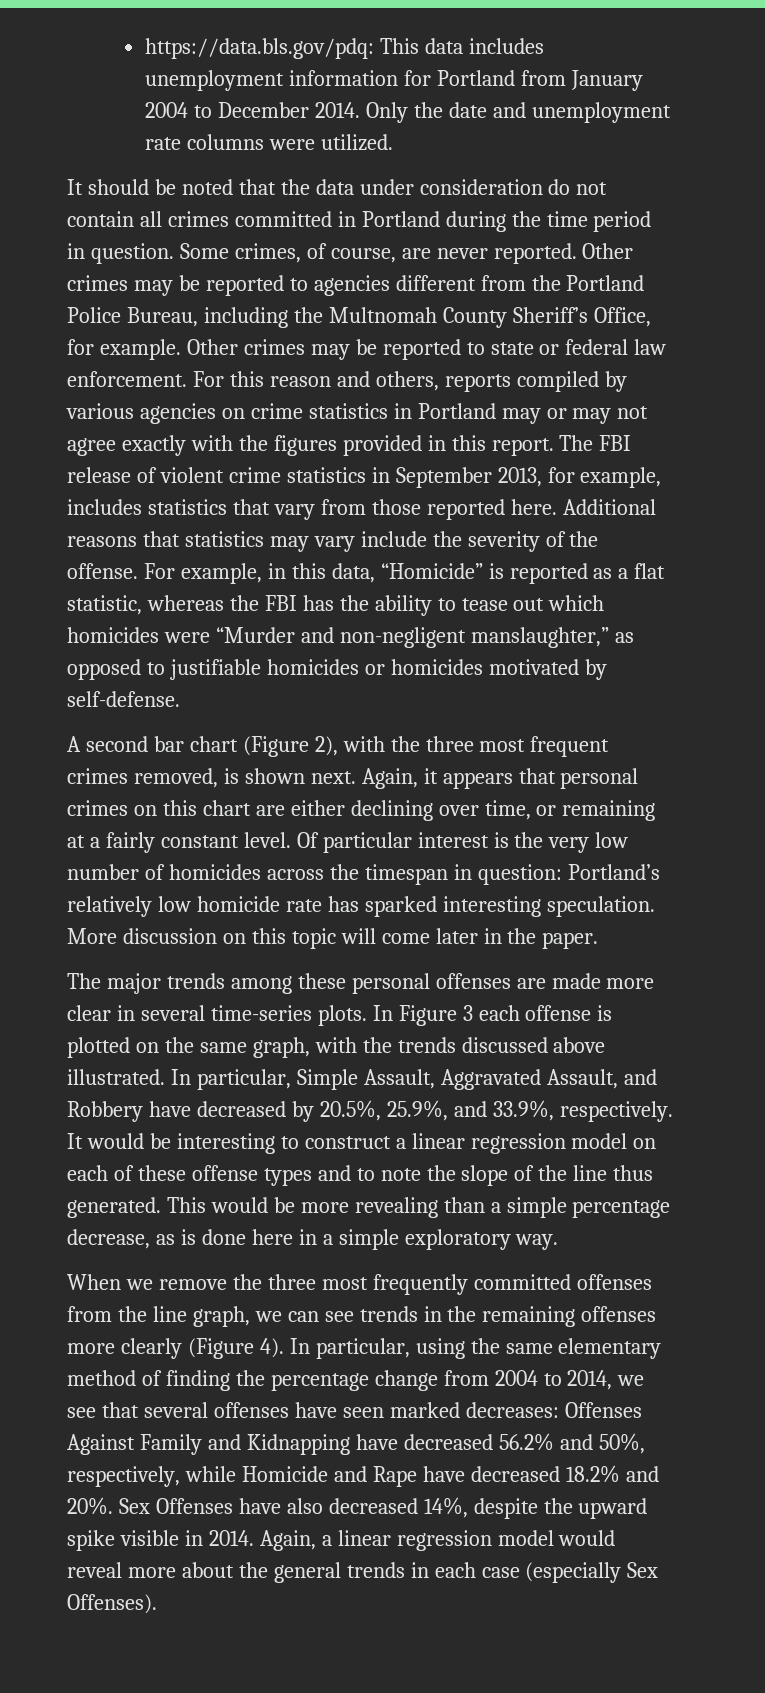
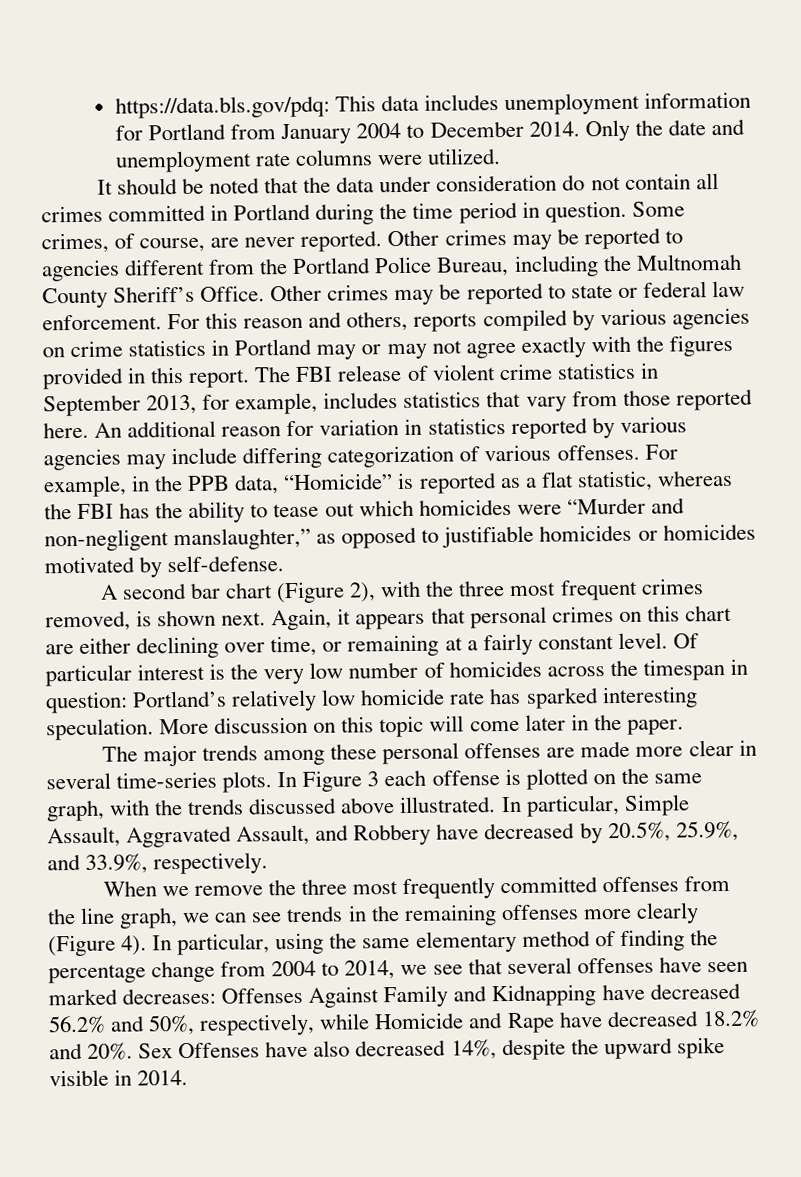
- Other crimes may be reported to agencies different from the Portland Police Bureau, including the Multnomah County Sheriff’s Office, for example.
+ Other crimes may be reported to agencies different from the Portland Police Bureau, including the Multnomah County Sheriff’s Office.
- Additional reasons that statistics may vary include the severity of the offense.
+ An additional reason for variation in statistics reported by various agencies may include differing categorization of various offenses.
- For example, in this data, “Homicide” is reported as a flat statistic, whereas the FBI has the ability to tease out which homicides were “Murder and non-negligent manslaughter,” as opposed to justifiable homicides or homicides motivated by self-defense.
+ For example, in the PPB data, “Homicide” is reported as a flat statistic, whereas the FBI has the ability to tease out which homicides were “Murder and non-negligent manslaughter,” as opposed to justifiable homicides or homicides motivated by self-defense.
- It would be interesting to construct a linear regression model on each of these offense types and to note the slope of the line thus generated. This would be more revealing than a simple percentage decrease, as is done here in a simple exploratory way.
- Again, a linear regression model would reveal more about the general trends in each case (especially Sex Offenses).

